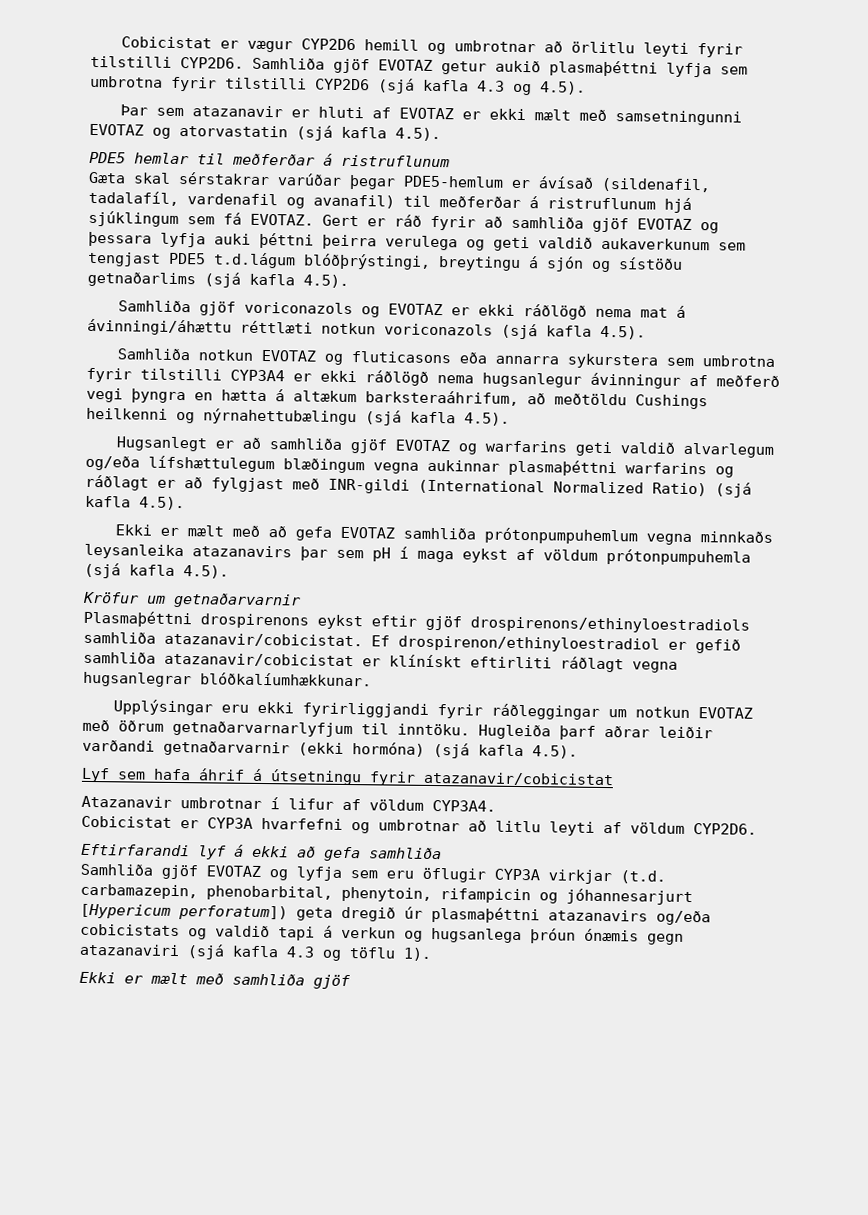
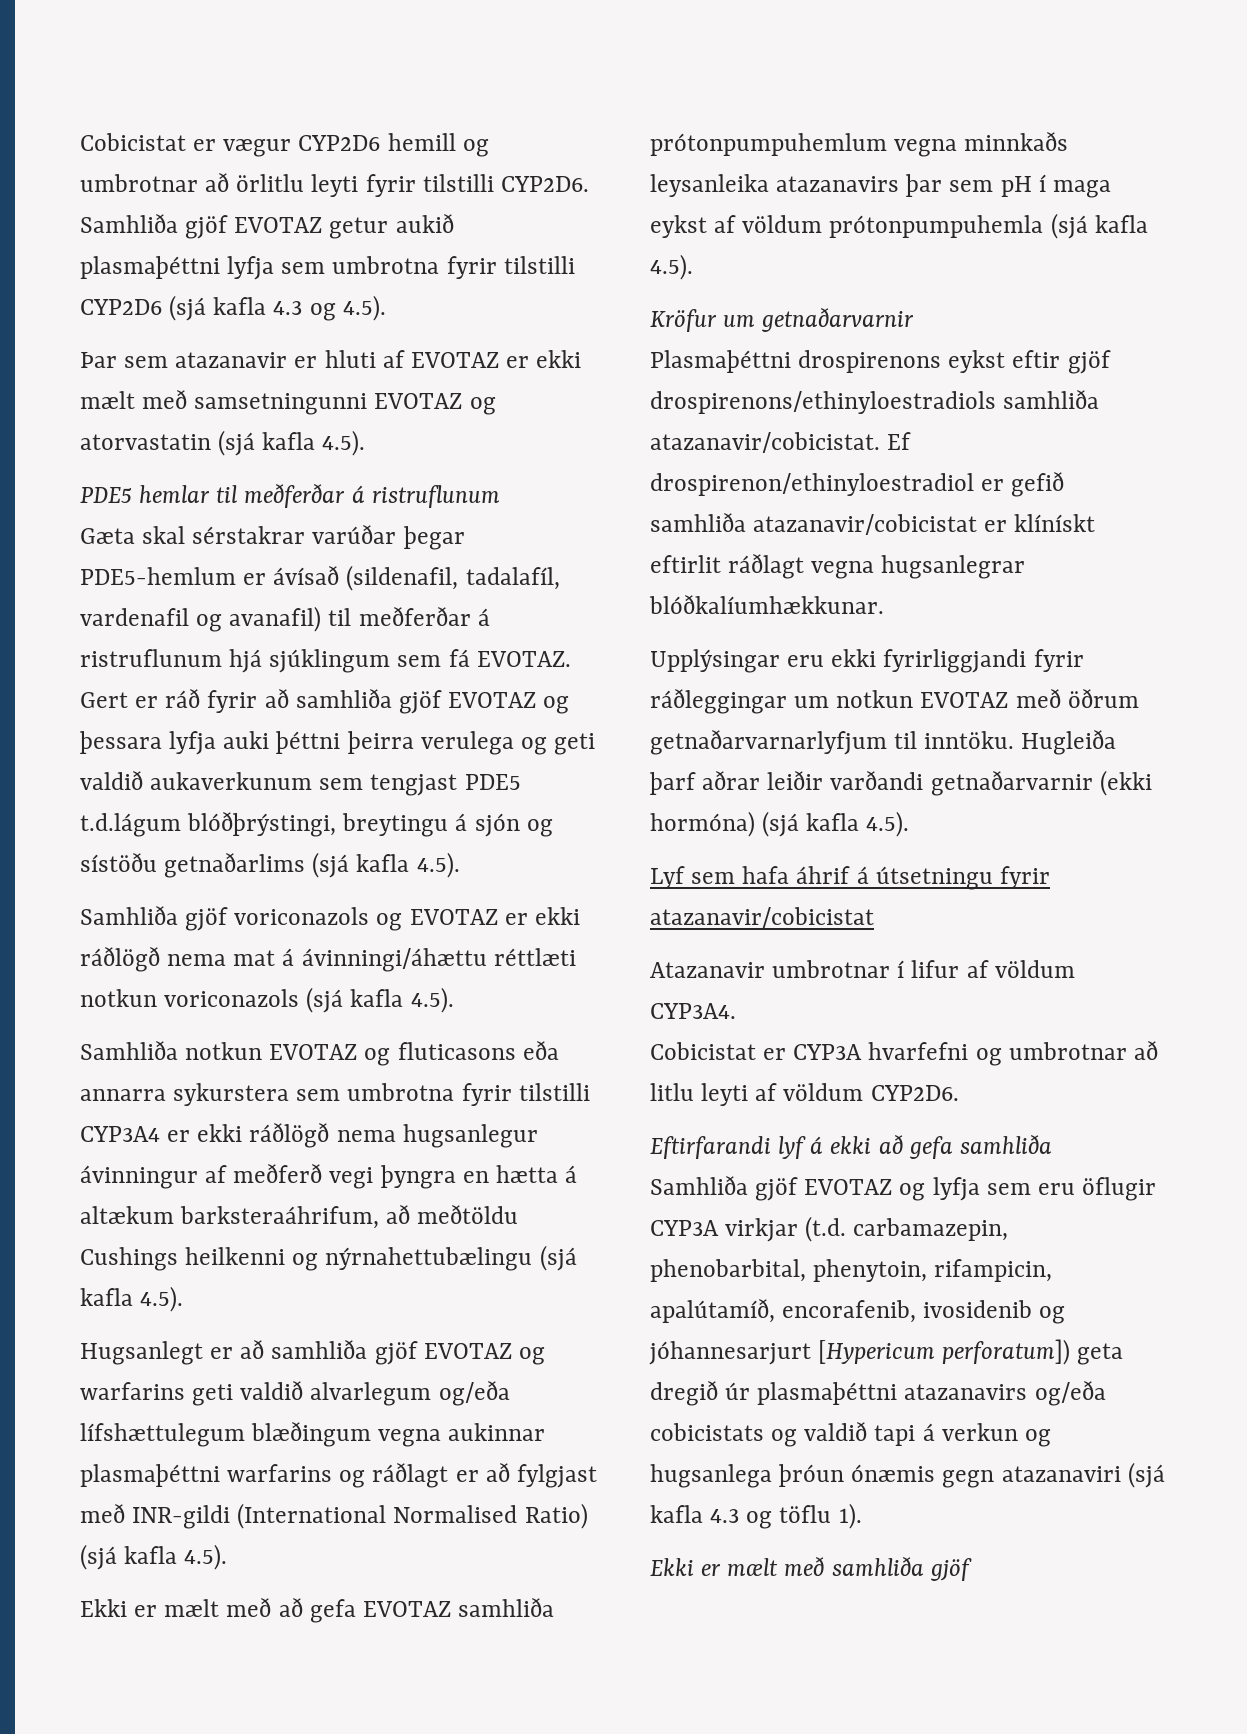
- Hugsanlegt er að samhliða gjöf EVOTAZ og warfarins geti valdið alvarlegum og/eða lífshættulegum blæðingum vegna aukinnar plasmaþéttni warfarins og ráðlagt er að fylgjast með INR-gildi (International Normalized Ratio) (sjá kafla 4.5).
+ Hugsanlegt er að samhliða gjöf EVOTAZ og warfarins geti valdið alvarlegum og/eða lífshættulegum blæðingum vegna aukinnar plasmaþéttni warfarins og ráðlagt er að fylgjast með INR-gildi (International Normalised Ratio) (sjá kafla 4.5).
- Ef drospirenon/ethinyloestradiol er gefið samhliða atazanavir/cobicistat er klínískt eftirliti ráðlagt vegna hugsanlegrar blóðkalíumhækkunar.
+ Ef drospirenon/ethinyloestradiol er gefið samhliða atazanavir/cobicistat er klínískt eftirlit ráðlagt vegna hugsanlegrar blóðkalíumhækkunar.
- Samhliða gjöf EVOTAZ og lyfja sem eru öflugir CYP3A virkjar (t.d. carbamazepin, phenobarbital, phenytoin, rifampicin og jóhannesarjurt [Hypericum perforatum]) geta dregið úr plasmaþéttni atazanavirs og/eða cobicistats og valdið tapi á verkun og hugsanlega þróun ónæmis gegn atazanaviri (sjá kafla 4.3 og töflu 1).
+ Samhliða gjöf EVOTAZ og lyfja sem eru öflugir CYP3A virkjar (t.d. carbamazepin, phenobarbital, phenytoin, rifampicin, apalútamíð, encorafenib, ivosidenib og jóhannesarjurt [Hypericum perforatum]) geta dregið úr plasmaþéttni atazanavirs og/eða cobicistats og valdið tapi á verkun og hugsanlega þróun ónæmis gegn atazanaviri (sjá kafla 4.3 og töflu 1).

